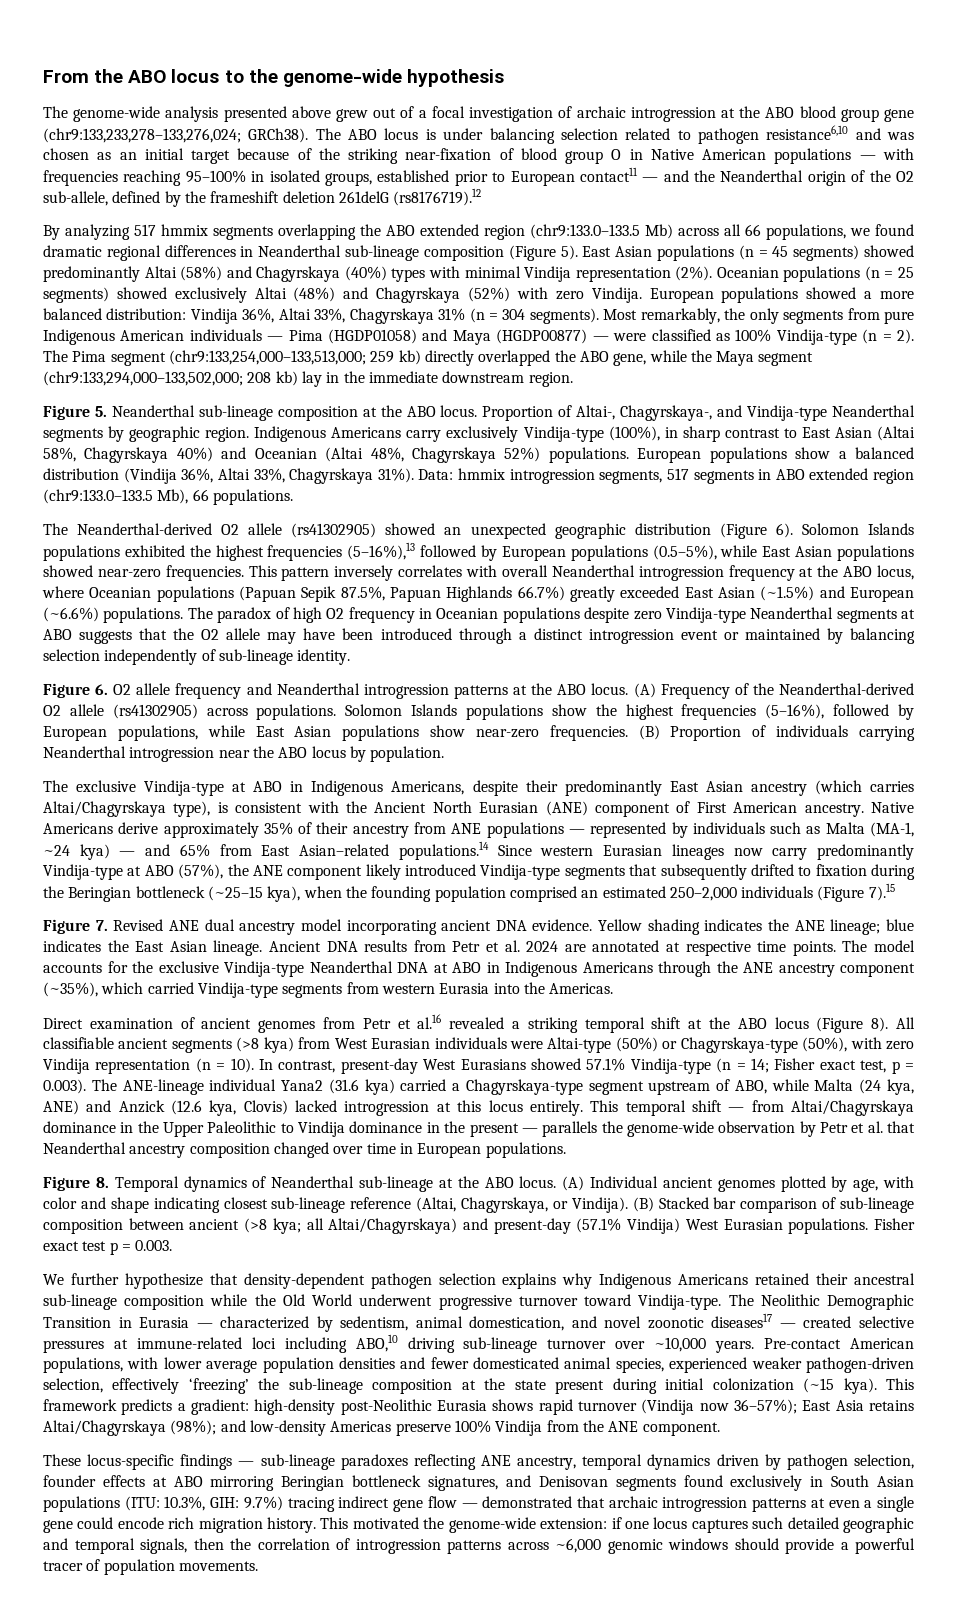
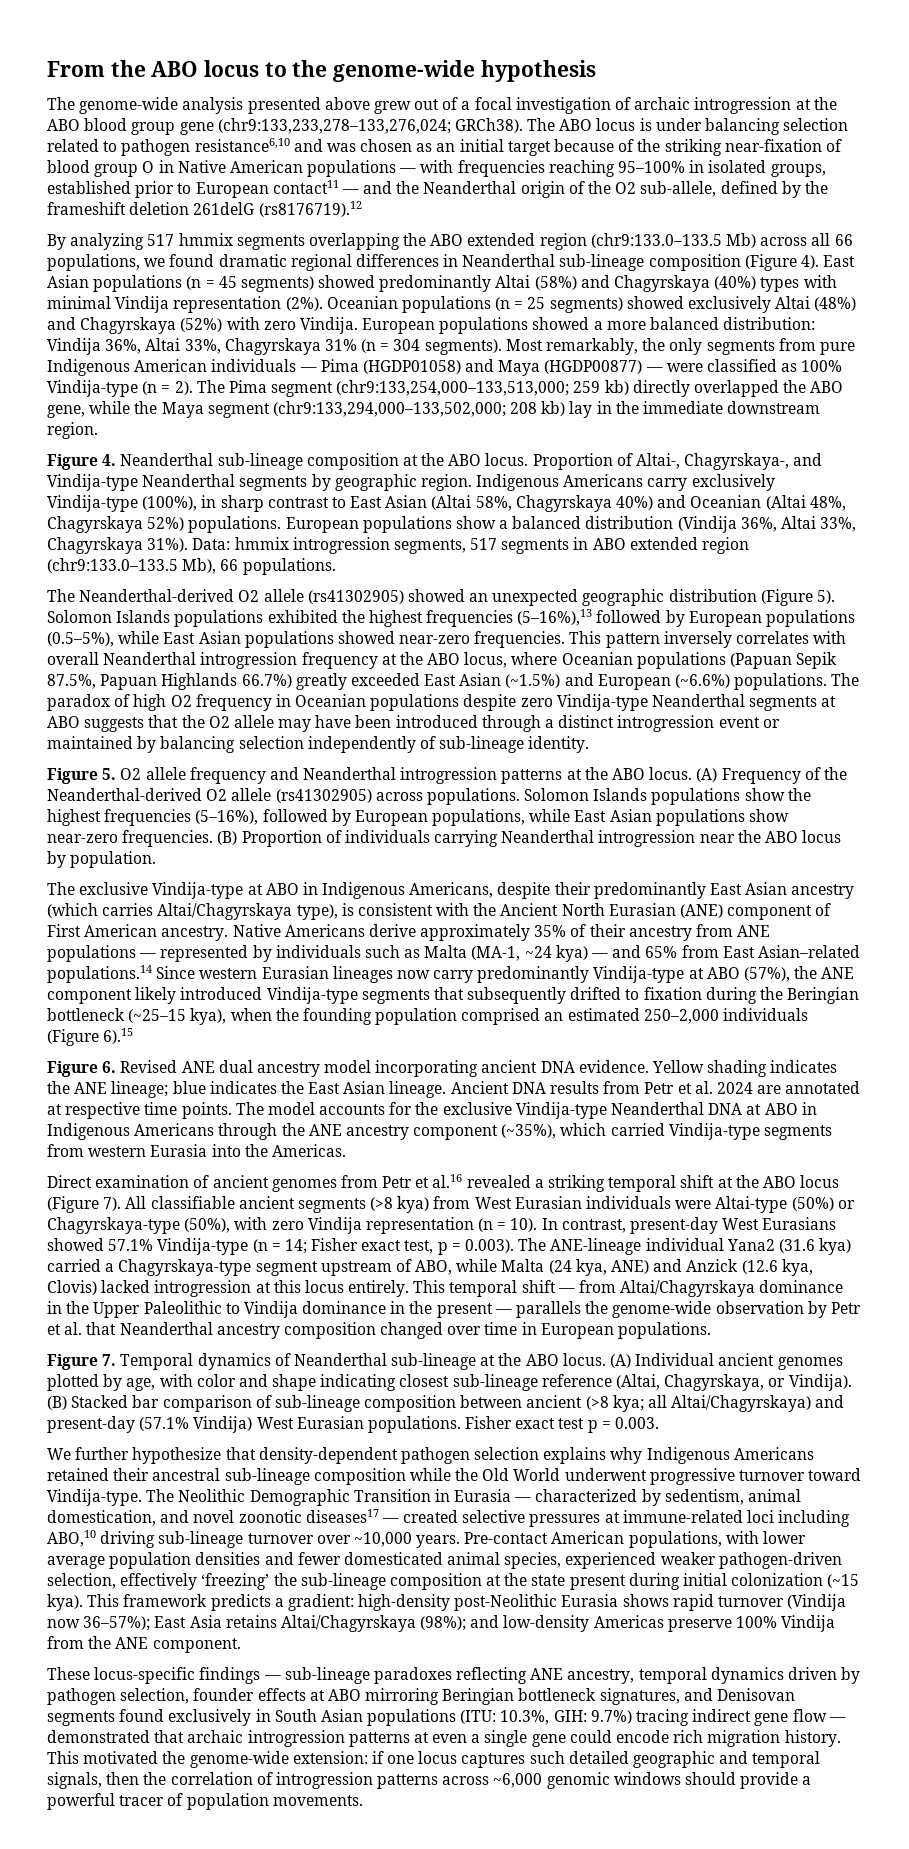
- By analyzing 517 hmmix segments overlapping the ABO extended region (chr9:133.0–133.5 Mb) across all 66 populations, we found dramatic regional differences in Neanderthal sub-lineage composition (Figure 5).
+ By analyzing 517 hmmix segments overlapping the ABO extended region (chr9:133.0–133.5 Mb) across all 66 populations, we found dramatic regional differences in Neanderthal sub-lineage composition (Figure 4).
- Figure 5. Neanderthal sub-lineage composition at the ABO locus.
+ Figure 4. Neanderthal sub-lineage composition at the ABO locus.
- The Neanderthal-derived O2 allele (rs41302905) showed an unexpected geographic distribution (Figure 6).
+ The Neanderthal-derived O2 allele (rs41302905) showed an unexpected geographic distribution (Figure 5).
- Figure 6. O2 allele frequency and Neanderthal introgression patterns at the ABO locus.
+ Figure 5. O2 allele frequency and Neanderthal introgression patterns at the ABO locus.
- Native Americans derive approximately 35% of their ancestry from ANE populations — represented by individuals such as Malta (MA-1, ~24 kya) — and 65% from East Asian–related populations.14 Since western Eurasian lineages now carry predominantly Vindija-type at ABO (57%), the ANE component likely introduced Vindija-type segments that subsequently drifted to fixation during the Beringian bottleneck (~25–15 kya), when the founding population comprised an estimated 250–2,000 individuals (Figure 7).15
- Figure 7. Revised ANE dual ancestry model incorporating ancient DNA evidence.
+ Native Americans derive approximately 35% of their ancestry from ANE populations — represented by individuals such as Malta (MA-1, ~24 kya) — and 65% from East Asian–related populations.14 Since western Eurasian lineages now carry predominantly Vindija-type at ABO (57%), the ANE component likely introduced Vindija-type segments that subsequently drifted to fixation during the Beringian bottleneck (~25–15 kya), when the founding population comprised an estimated 250–2,000 individuals (Figure 6).15
+ Figure 6. Revised ANE dual ancestry model incorporating ancient DNA evidence.
- Direct examination of ancient genomes from Petr et al.16 revealed a striking temporal shift at the ABO locus (Figure 8).
+ Direct examination of ancient genomes from Petr et al.16 revealed a striking temporal shift at the ABO locus (Figure 7).
- Figure 8. Temporal dynamics of Neanderthal sub-lineage at the ABO locus.
+ Figure 7. Temporal dynamics of Neanderthal sub-lineage at the ABO locus.

